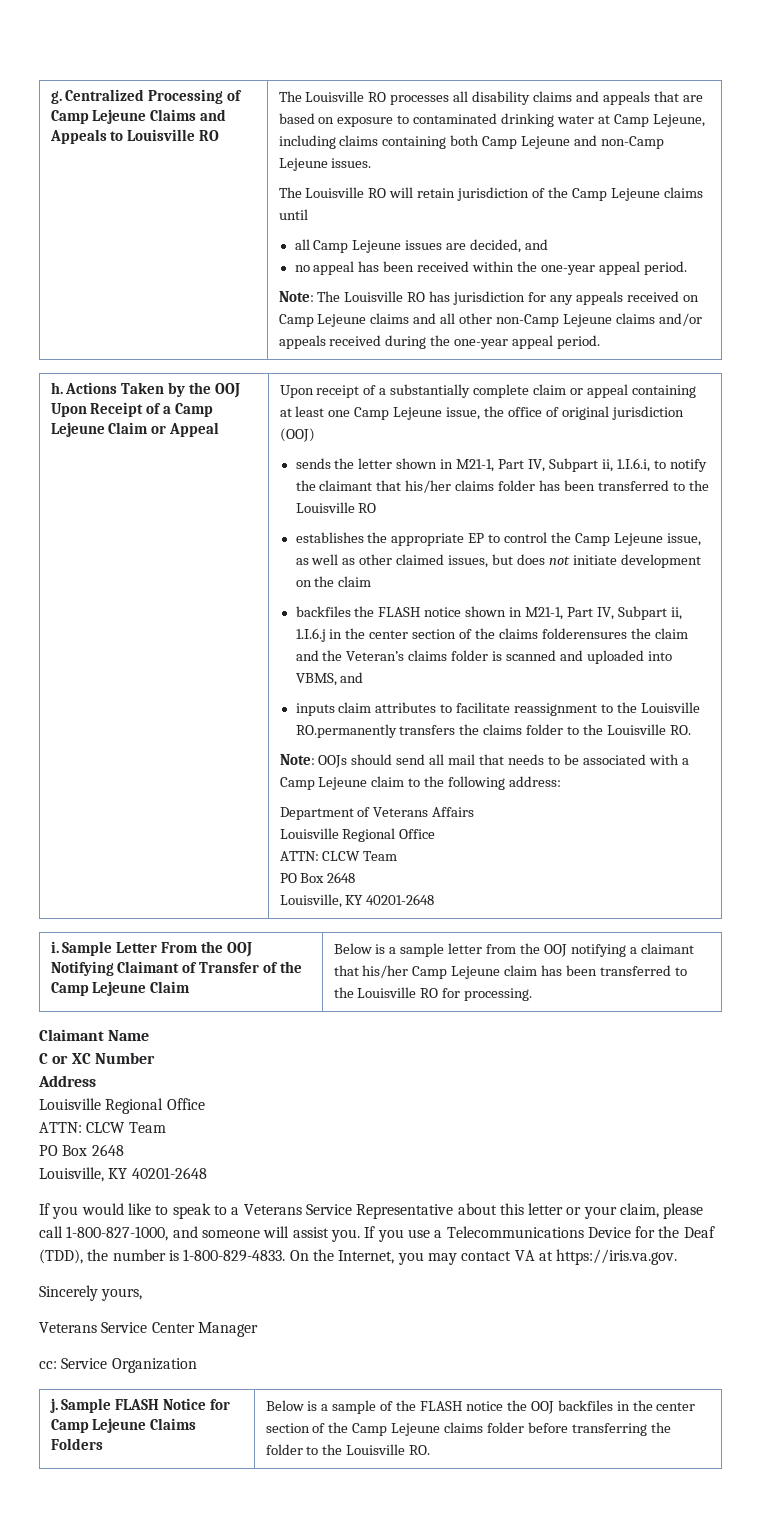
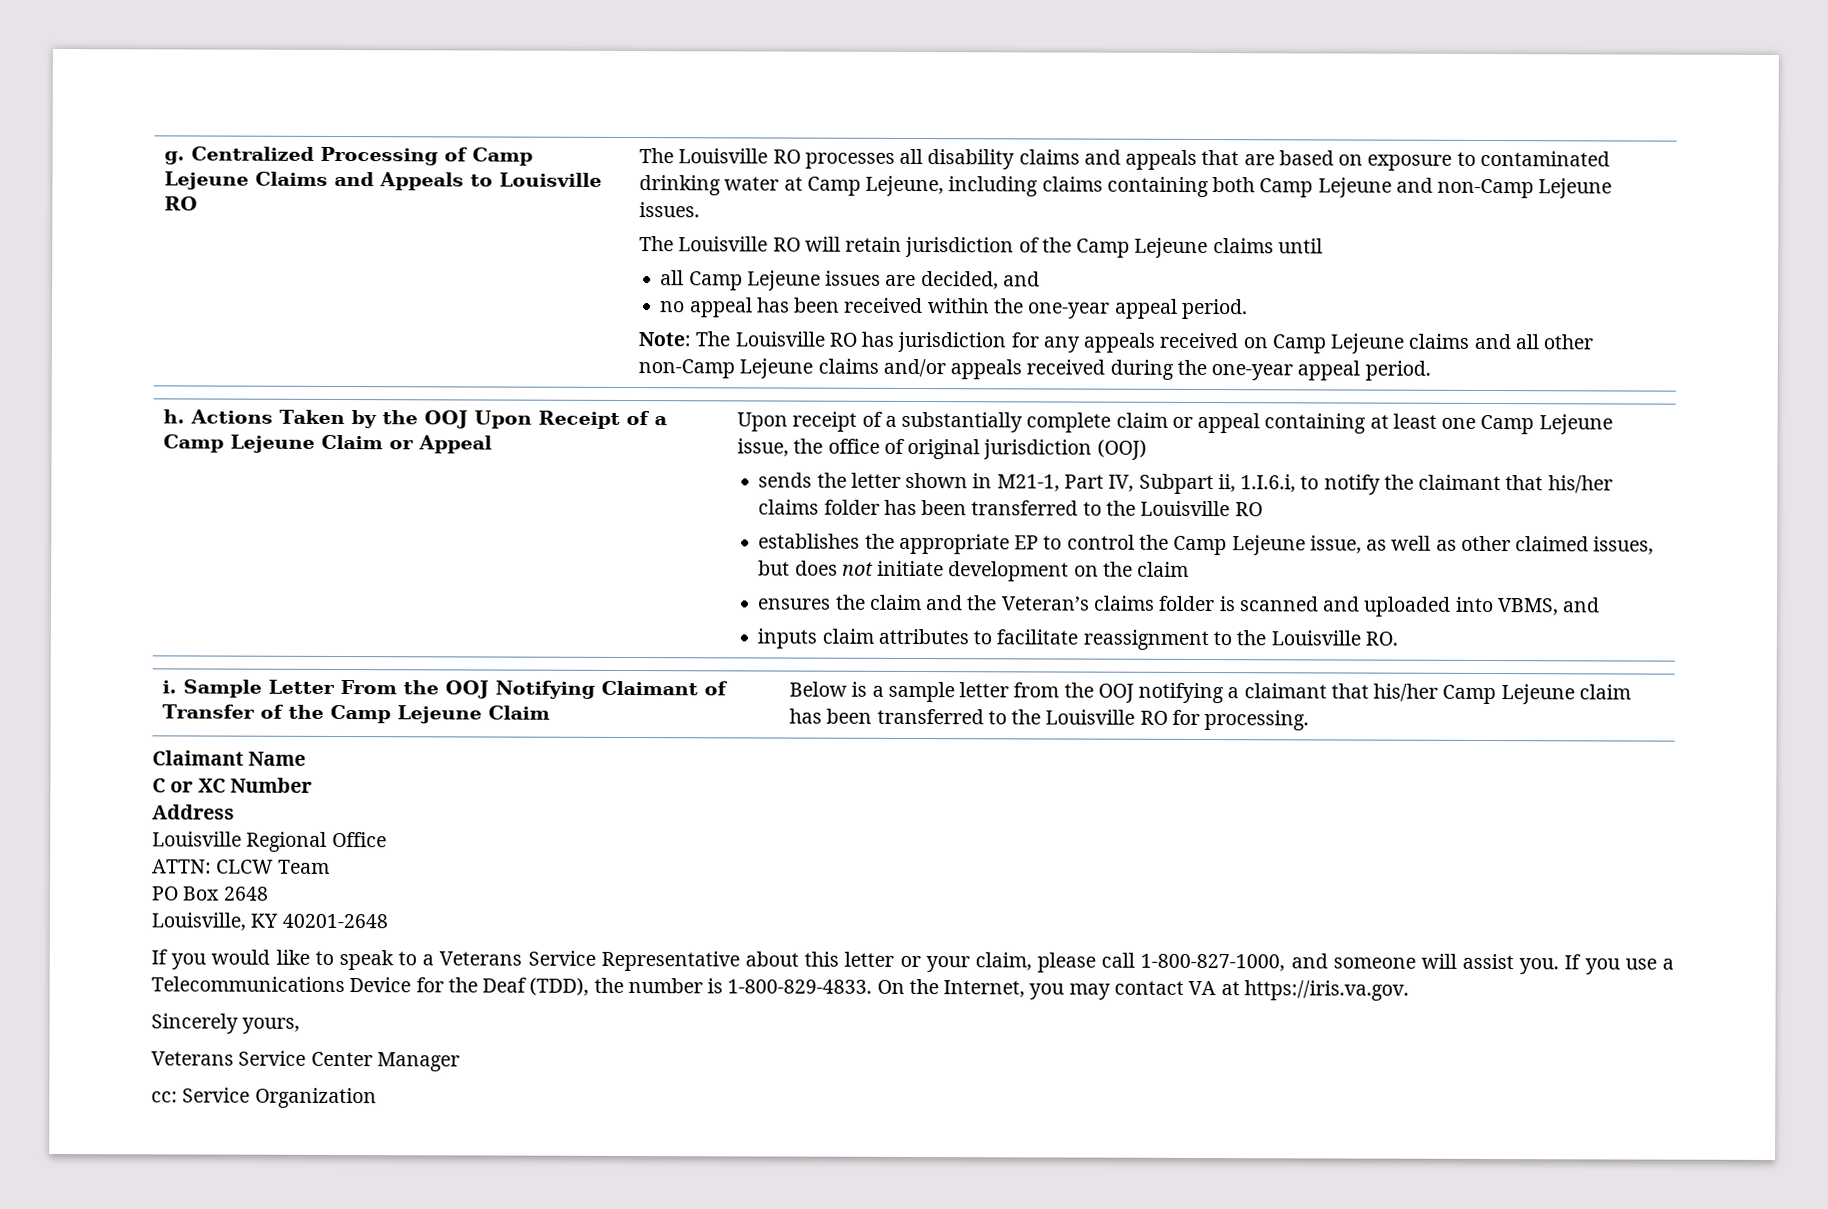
- backfiles the FLASH notice shown in M21-1, Part IV, Subpart ii, 1.I.6.j in the center section of the claims folderensures the claim and the Veteran’s claims folder is scanned and uploaded into VBMS, and
+ ensures the claim and the Veteran’s claims folder is scanned and uploaded into VBMS, and
- inputs claim attributes to facilitate reassignment to the Louisville RO.permanently transfers the claims folder to the Louisville RO.
- Note: OOJs should send all mail that needs to be associated with a Camp Lejeune claim to the following address:
- Department of Veterans Affairs
- Louisville Regional Office
- ATTN: CLCW Team
- PO Box 2648
- Louisville, KY 40201-2648
+ inputs claim attributes to facilitate reassignment to the Louisville RO.
- j. Sample FLASH Notice for Camp Lejeune Claims Folders | Below is a sample of the FLASH notice the OOJ backfiles in the center section of the Camp Lejeune claims folder before transferring the folder to the Louisville RO.

